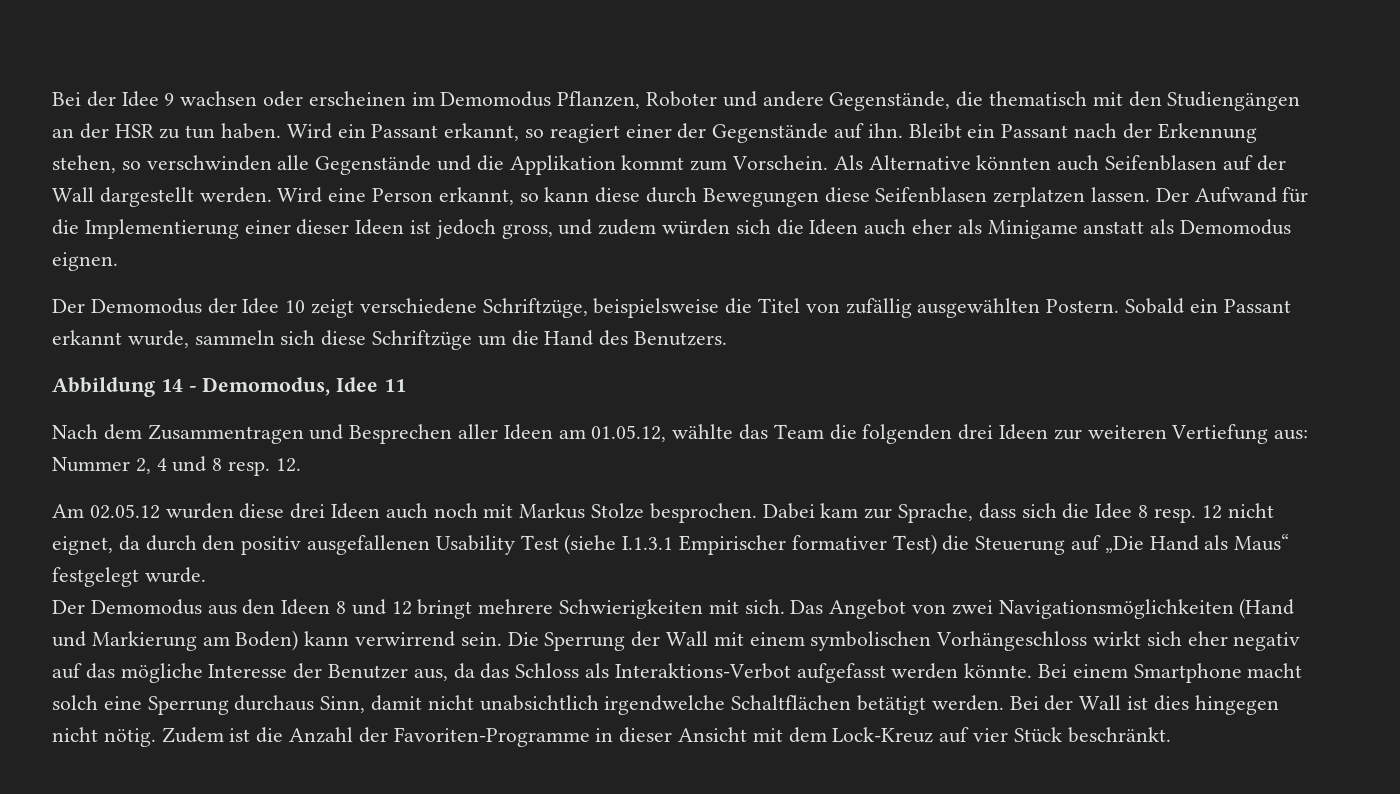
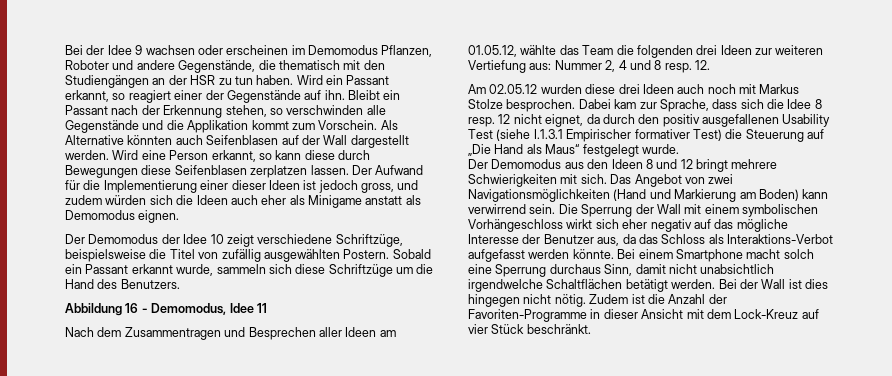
- Abbildung 14 - Demomodus, Idee 11
+ Abbildung 16 - Demomodus, Idee 11

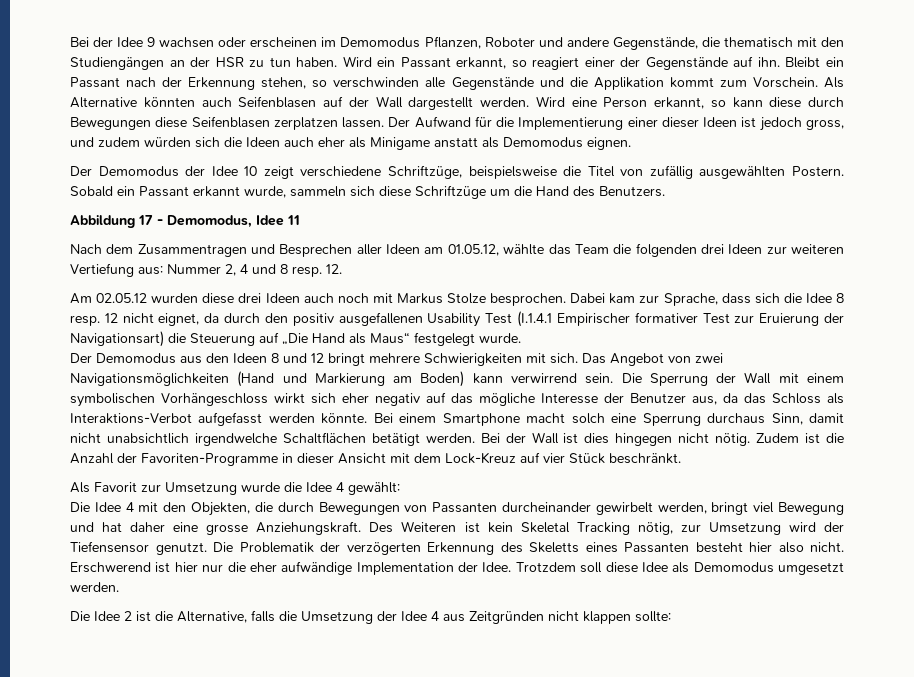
- Abbildung 16 - Demomodus, Idee 11
+ Abbildung 17 - Demomodus, Idee 11
- Dabei kam zur Sprache, dass sich die Idee 8 resp. 12 nicht eignet, da durch den positiv ausgefallenen Usability Test (siehe I.1.3.1 Empirischer formativer Test) die Steuerung auf „Die Hand als Maus“ festgelegt wurde.
+ Dabei kam zur Sprache, dass sich die Idee 8 resp. 12 nicht eignet, da durch den positiv ausgefallenen Usability Test (I.1.4.1 Empirischer formativer Test zur Eruierung der Navigationsart) die Steuerung auf „Die Hand als Maus“ festgelegt wurde.
+ Als Favorit zur Umsetzung wurde die Idee 4 gewählt:
+ Die Idee 4 mit den Objekten, die durch Bewegungen von Passanten durcheinander gewirbelt werden, bringt viel Bewegung und hat daher eine grosse Anziehungskraft. Des Weiteren ist kein Skeletal Tracking nötig, zur Umsetzung wird der Tiefensensor genutzt. Die Problematik der verzögerten Erkennung des Skeletts eines Passanten besteht hier also nicht. Erschwerend ist hier nur die eher aufwändige Implementation der Idee. Trotzdem soll diese Idee als Demomodus umgesetzt werden.
+ Die Idee 2 ist die Alternative, falls die Umsetzung der Idee 4 aus Zeitgründen nicht klappen sollte:

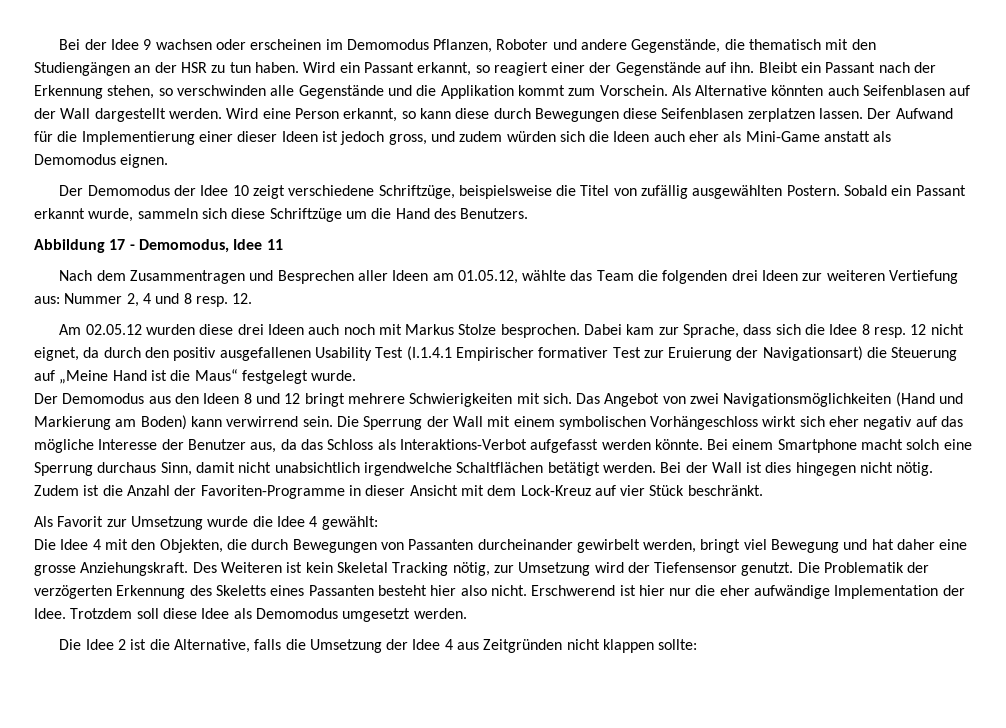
- Der Aufwand für die Implementierung einer dieser Ideen ist jedoch gross, und zudem würden sich die Ideen auch eher als Minigame anstatt als Demomodus eignen.
+ Der Aufwand für die Implementierung einer dieser Ideen ist jedoch gross, und zudem würden sich die Ideen auch eher als Mini-Game anstatt als Demomodus eignen.
- Dabei kam zur Sprache, dass sich die Idee 8 resp. 12 nicht eignet, da durch den positiv ausgefallenen Usability Test (I.1.4.1 Empirischer formativer Test zur Eruierung der Navigationsart) die Steuerung auf „Die Hand als Maus“ festgelegt wurde.
+ Dabei kam zur Sprache, dass sich die Idee 8 resp. 12 nicht eignet, da durch den positiv ausgefallenen Usability Test (I.1.4.1 Empirischer formativer Test zur Eruierung der Navigationsart) die Steuerung auf „Meine Hand ist die Maus“ festgelegt wurde.

